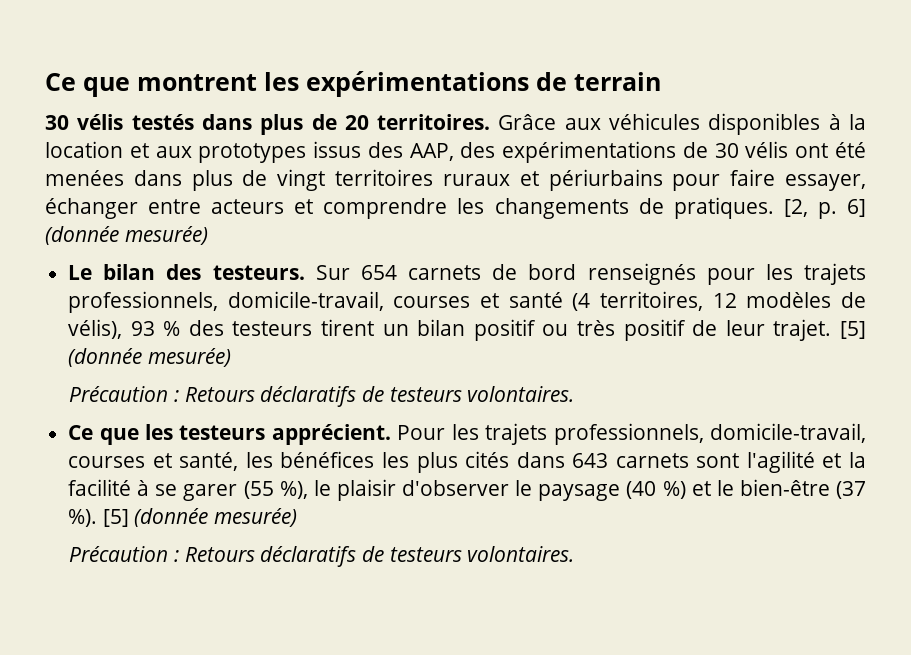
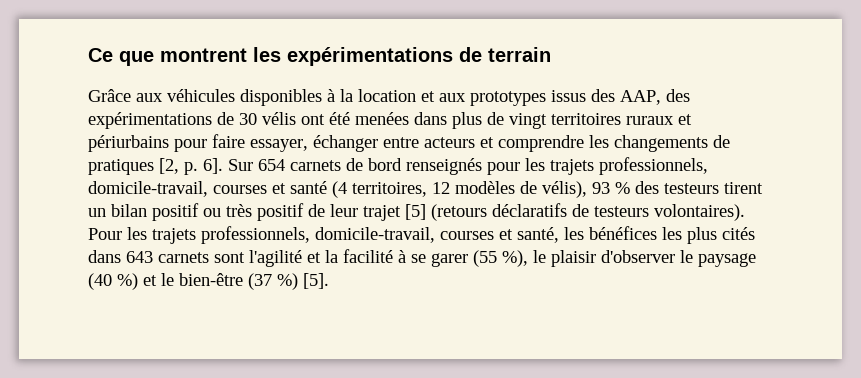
- 30 vélis testés dans plus de 20 territoires. Grâce aux véhicules disponibles à la location et aux prototypes issus des AAP, des expérimentations de 30 vélis ont été menées dans plus de vingt territoires ruraux et périurbains pour faire essayer, échanger entre acteurs et comprendre les changements de pratiques. [2, p. 6] (donnée mesurée)
- Le bilan des testeurs.
+ Grâce aux véhicules disponibles à la location et aux prototypes issus des AAP, des expérimentations de 30 vélis ont été menées dans plus de vingt territoires ruraux et périurbains pour faire essayer, échanger entre acteurs et comprendre les changements de pratiques [2, p. 6].
- Sur 654 carnets de bord renseignés pour les trajets professionnels, domicile-travail, courses et santé (4 territoires, 12 modèles de vélis), 93 % des testeurs tirent un bilan positif ou très positif de leur trajet. [5] (donnée mesurée)
- Précaution : Retours déclaratifs de testeurs volontaires.
- Ce que les testeurs apprécient.
+ Sur 654 carnets de bord renseignés pour les trajets professionnels, domicile-travail, courses et santé (4 territoires, 12 modèles de vélis), 93 % des testeurs tirent un bilan positif ou très positif de leur trajet [5] (retours déclaratifs de testeurs volontaires).
- Pour les trajets professionnels, domicile-travail, courses et santé, les bénéfices les plus cités dans 643 carnets sont l'agilité et la facilité à se garer (55 %), le plaisir d'observer le paysage (40 %) et le bien-être (37 %). [5] (donnée mesurée)
- Précaution : Retours déclaratifs de testeurs volontaires.
+ Pour les trajets professionnels, domicile-travail, courses et santé, les bénéfices les plus cités dans 643 carnets sont l'agilité et la facilité à se garer (55 %), le plaisir d'observer le paysage (40 %) et le bien-être (37 %) [5].

